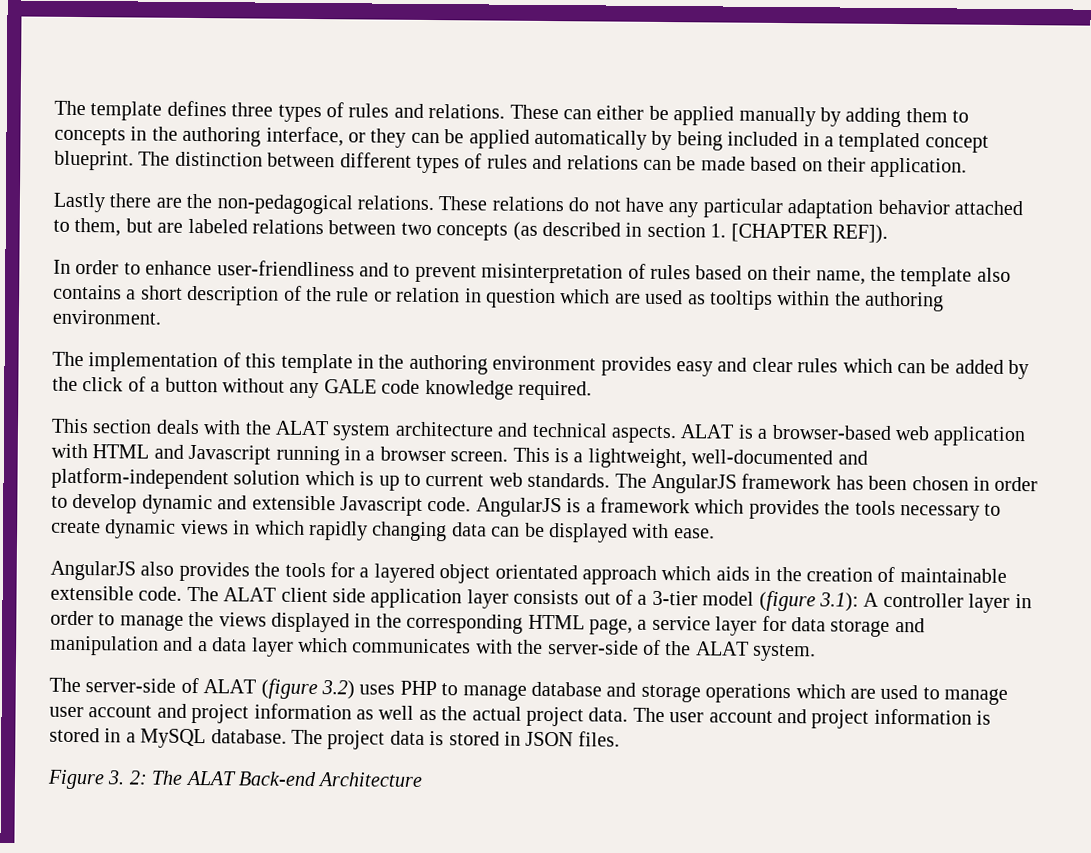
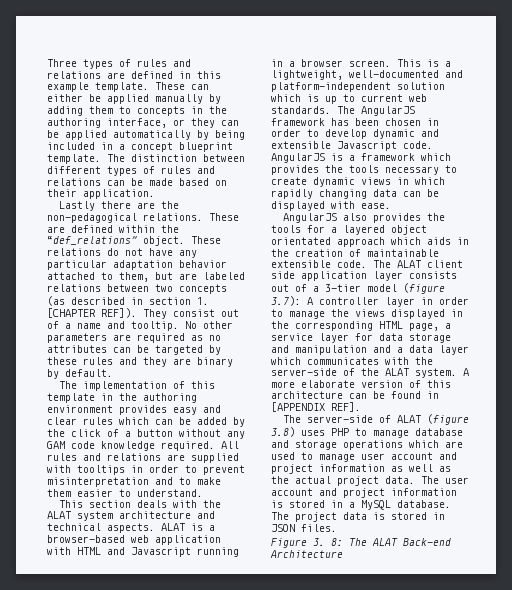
- The template defines three types of rules and relations.
+ Three types of rules and relations are defined in this example template.
- These can either be applied manually by adding them to concepts in the authoring interface, or they can be applied automatically by being included in a templated concept blueprint.
+ These can either be applied manually by adding them to concepts in the authoring interface, or they can be applied automatically by being included in a concept blueprint template.
- These relations do not have any particular adaptation behavior attached to them, but are labeled relations between two concepts (as described in section 1. [CHAPTER REF]).
- In order to enhance user-friendliness and to prevent misinterpretation of rules based on their name, the template also contains a short description of the rule or relation in question which are used as tooltips within the authoring environment.
+ These are defined within the “def_relations” object. These relations do not have any particular adaptation behavior attached to them, but are labeled relations between two concepts (as described in section 1. [CHAPTER REF]). They consist out of a name and tooltip. No other parameters are required as no attributes can be targeted by these rules and they are binary by default.
- The implementation of this template in the authoring environment provides easy and clear rules which can be added by the click of a button without any GALE code knowledge required.
+ The implementation of this template in the authoring environment provides easy and clear rules which can be added by the click of a button without any GAM code knowledge required. All rules and relations are supplied with tooltips in order to prevent misinterpretation and to make them easier to understand.
- The ALAT client side application layer consists out of a 3-tier model (figure 3.1): A controller layer in order to manage the views displayed in the corresponding HTML page, a service layer for data storage and manipulation and a data layer which communicates with the server-side of the ALAT system.
+ The ALAT client side application layer consists out of a 3-tier model (figure 3.7): A controller layer in order to manage the views displayed in the corresponding HTML page, a service layer for data storage and manipulation and a data layer which communicates with the server-side of the ALAT system. A more elaborate version of this architecture can be found in [APPENDIX REF].
- The server-side of ALAT (figure 3.2) uses PHP to manage database and storage operations which are used to manage user account and project information as well as the actual project data.
+ The server-side of ALAT (figure 3.8) uses PHP to manage database and storage operations which are used to manage user account and project information as well as the actual project data.
- Figure 3. 2: The ALAT Back-end Architecture
+ Figure 3. 8: The ALAT Back-end Architecture

